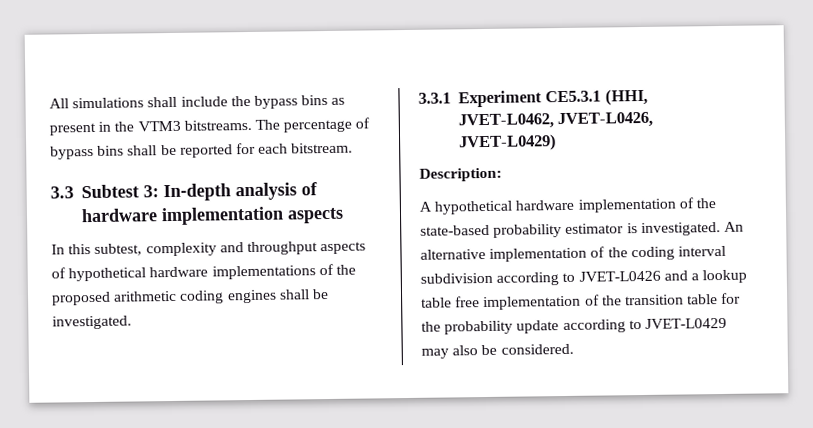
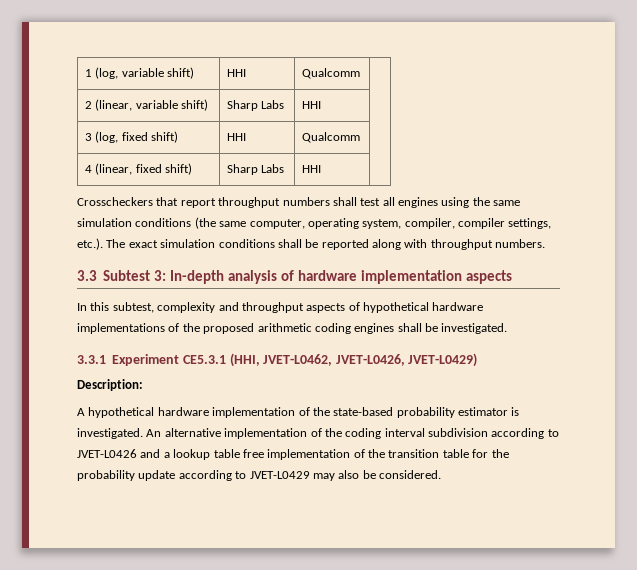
- All simulations shall include the bypass bins as present in the VTM3 bitstreams. The percentage of bypass bins shall be reported for each bitstream.
+ 1 (log, variable shift) | HHI | Qualcomm |
+ 2 (linear, variable shift) | Sharp Labs | HHI |
+ 3 (log, fixed shift) | HHI | Qualcomm |
+ 4 (linear, fixed shift) | Sharp Labs | HHI |
+ Crosscheckers that report throughput numbers shall test all engines using the same simulation conditions (the same computer, operating system, compiler, compiler settings, etc.). The exact simulation conditions shall be reported along with throughput numbers.

